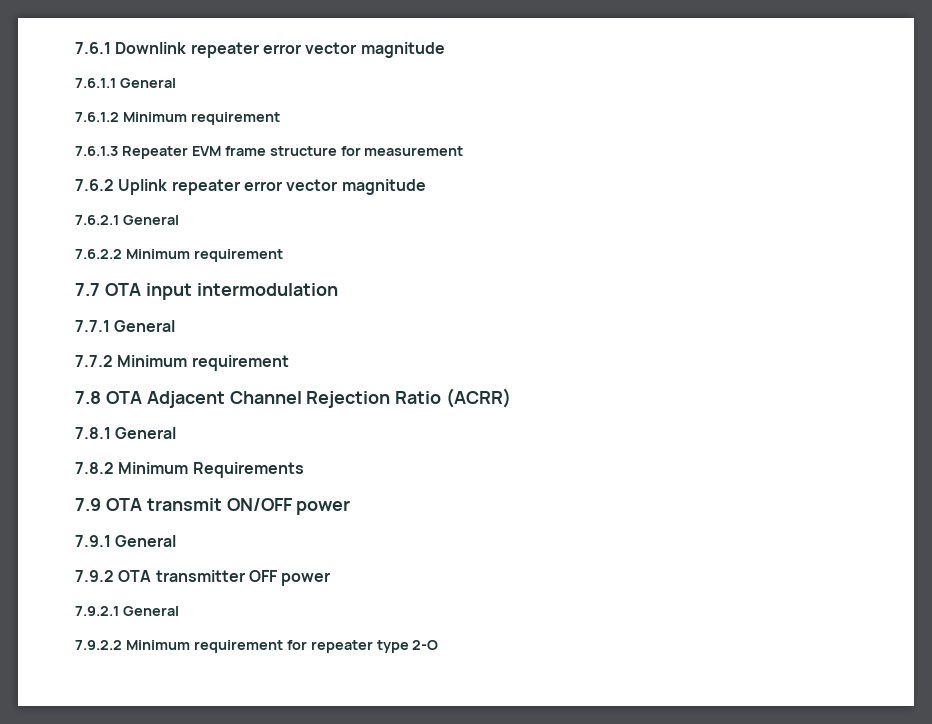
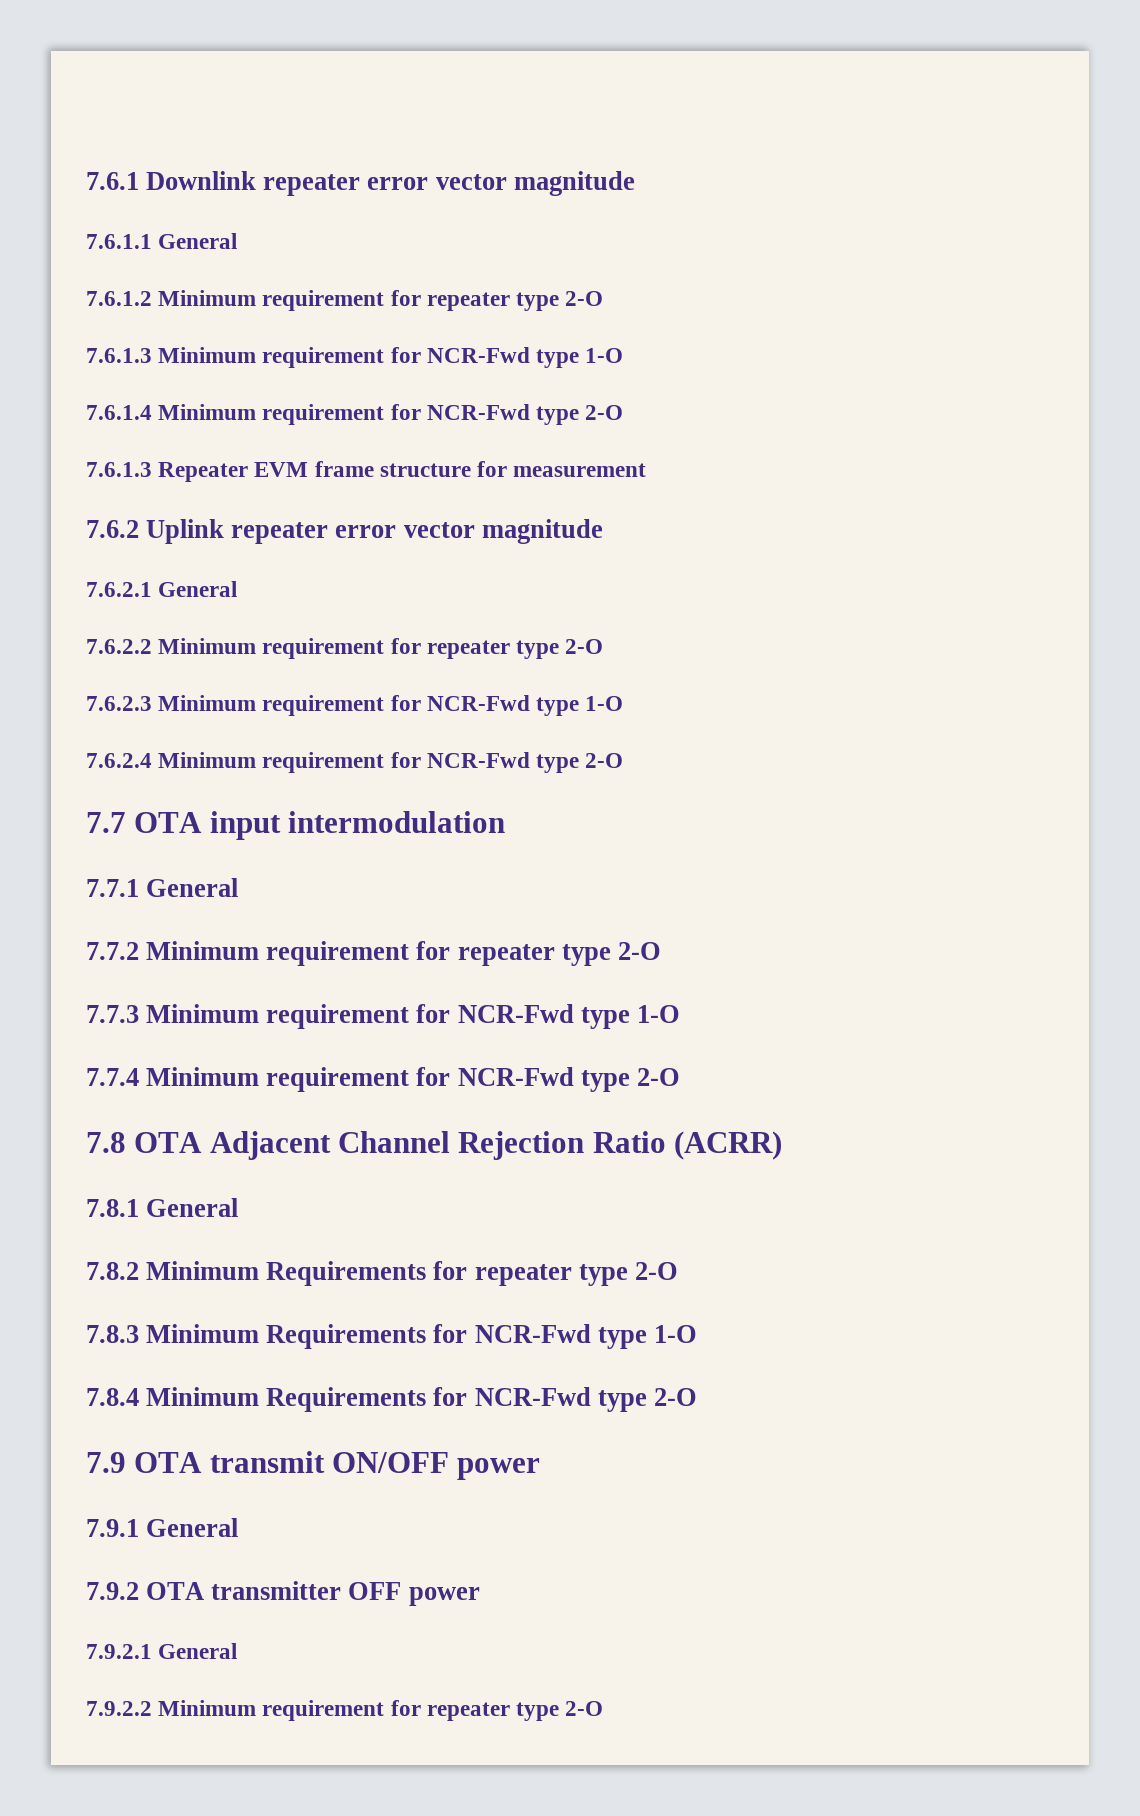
- 7.6.1.2 Minimum requirement
+ 7.6.1.2 Minimum requirement for repeater type 2-O
+ 7.6.1.3 Minimum requirement for NCR-Fwd type 1-O
+ 7.6.1.4 Minimum requirement for NCR-Fwd type 2-O
- 7.6.2.2 Minimum requirement
+ 7.6.2.2 Minimum requirement for repeater type 2-O
+ 7.6.2.3 Minimum requirement for NCR-Fwd type 1-O
+ 7.6.2.4 Minimum requirement for NCR-Fwd type 2-O
- 7.7.2 Minimum requirement
+ 7.7.2 Minimum requirement for repeater type 2-O
+ 7.7.3 Minimum requirement for NCR-Fwd type 1-O
+ 7.7.4 Minimum requirement for NCR-Fwd type 2-O
- 7.8.2 Minimum Requirements
+ 7.8.2 Minimum Requirements for repeater type 2-O
+ 7.8.3 Minimum Requirements for NCR-Fwd type 1-O
+ 7.8.4 Minimum Requirements for NCR-Fwd type 2-O

